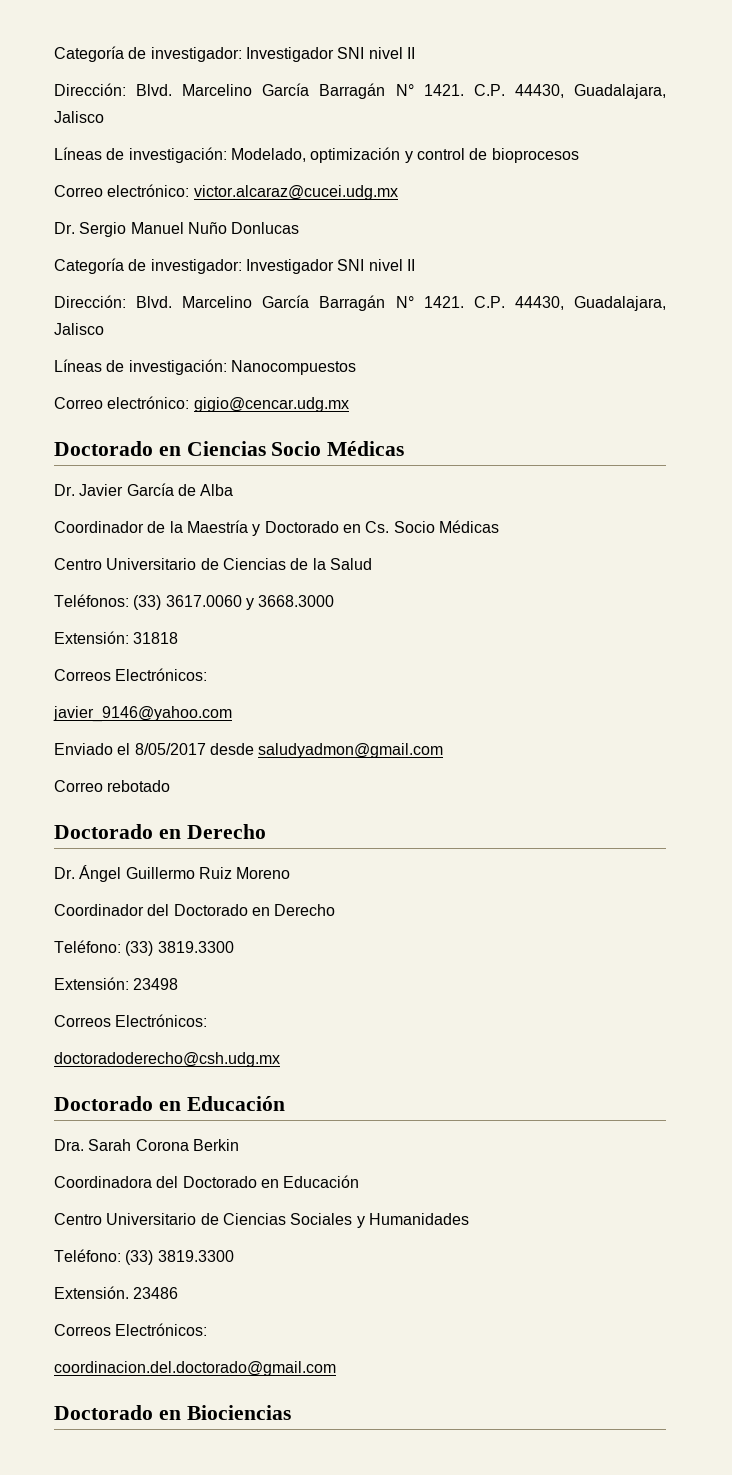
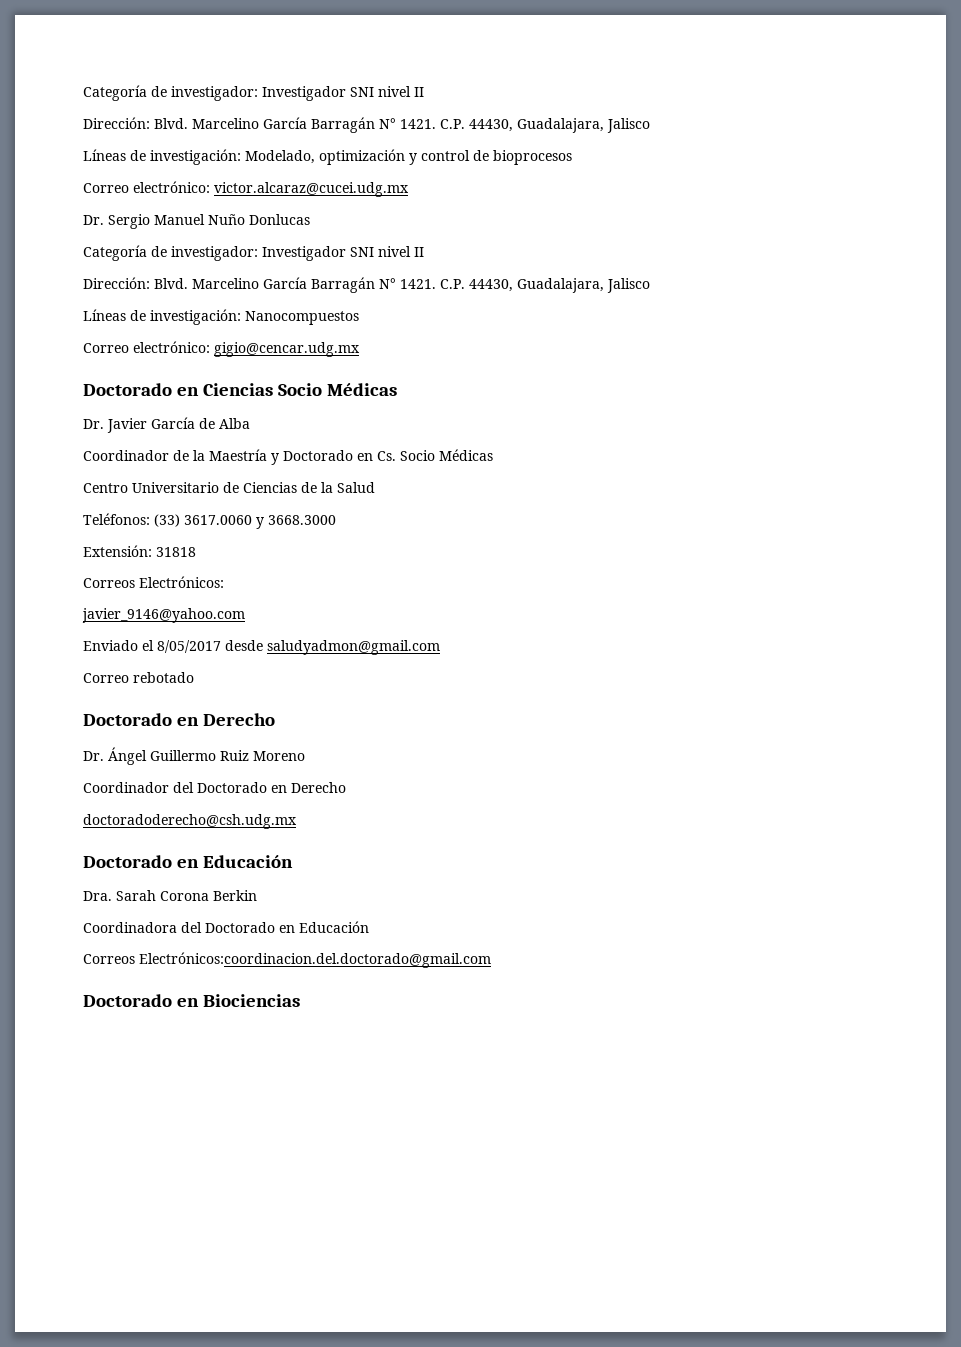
  Coordinador del Doctorado en Derecho
- Teléfono: (33) 3819.3300
- Extensión: 23498
- Correos Electrónicos:
- Centro Universitario de Ciencias Sociales y Humanidades
- Teléfono: (33) 3819.3300
- Extensión. 23486
- Correos Electrónicos:
- coordinacion.del.doctorado@gmail.com
+ Correos Electrónicos:coordinacion.del.doctorado@gmail.com

